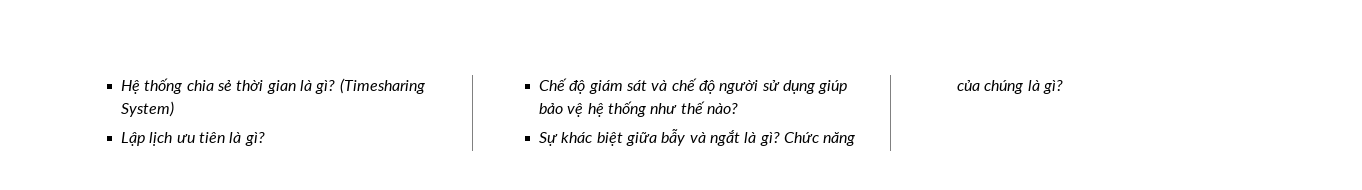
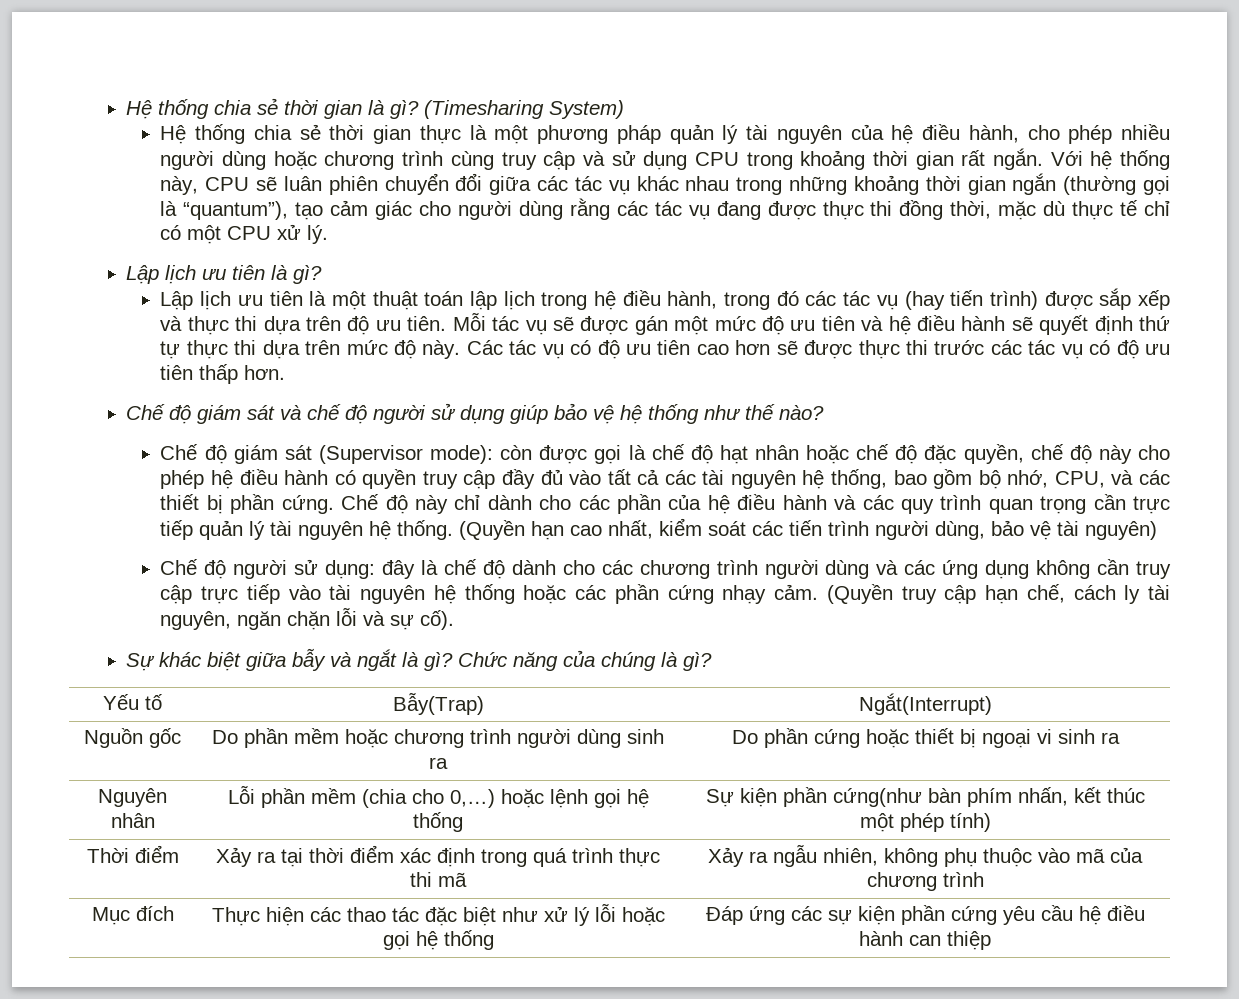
+ Hệ thống chia sẻ thời gian thực là một phương pháp quản lý tài nguyên của hệ điều hành, cho phép nhiều người dùng hoặc chương trình cùng truy cập và sử dụng CPU trong khoảng thời gian rất ngắn. Với hệ thống này, CPU sẽ luân phiên chuyển đổi giữa các tác vụ khác nhau trong những khoảng thời gian ngắn (thường gọi là “quantum”), tạo cảm giác cho người dùng rằng các tác vụ đang được thực thi đồng thời, mặc dù thực tế chỉ có một CPU xử lý.
+ Lập lịch ưu tiên là một thuật toán lập lịch trong hệ điều hành, trong đó các tác vụ (hay tiến trình) được sắp xếp và thực thi dựa trên độ ưu tiên. Mỗi tác vụ sẽ được gán một mức độ ưu tiên và hệ điều hành sẽ quyết định thứ tự thực thi dựa trên mức độ này. Các tác vụ có độ ưu tiên cao hơn sẽ được thực thi trước các tác vụ có độ ưu tiên thấp hơn.
+ Chế độ giám sát (Supervisor mode): còn được gọi là chế độ hạt nhân hoặc chế độ đặc quyền, chế độ này cho phép hệ điều hành có quyền truy cập đầy đủ vào tất cả các tài nguyên hệ thống, bao gồm bộ nhớ, CPU, và các thiết bị phần cứng. Chế độ này chỉ dành cho các phần của hệ điều hành và các quy trình quan trọng cần trực tiếp quản lý tài nguyên hệ thống. (Quyền hạn cao nhất, kiểm soát các tiến trình người dùng, bảo vệ tài nguyên)
+ Chế độ người sử dụng: đây là chế độ dành cho các chương trình người dùng và các ứng dụng không cần truy cập trực tiếp vào tài nguyên hệ thống hoặc các phần cứng nhạy cảm. (Quyền truy cập hạn chế, cách ly tài nguyên, ngăn chặn lỗi và sự cố).
+ Yếu tố | Bẫy(Trap) | Ngắt(Interrupt)
+ Nguồn gốc | Do phần mềm hoặc chương trình người dùng sinh ra | Do phần cứng hoặc thiết bị ngoại vi sinh ra
+ Nguyên nhân | Lỗi phần mềm (chia cho 0,…) hoặc lệnh gọi hệ thống | Sự kiện phần cứng(như bàn phím nhấn, kết thúc một phép tính)
+ Thời điểm | Xảy ra tại thời điểm xác định trong quá trình thực thi mã | Xảy ra ngẫu nhiên, không phụ thuộc vào mã của chương trình
+ Mục đích | Thực hiện các thao tác đặc biệt như xử lý lỗi hoặc gọi hệ thống | Đáp ứng các sự kiện phần cứng yêu cầu hệ điều hành can thiệp

